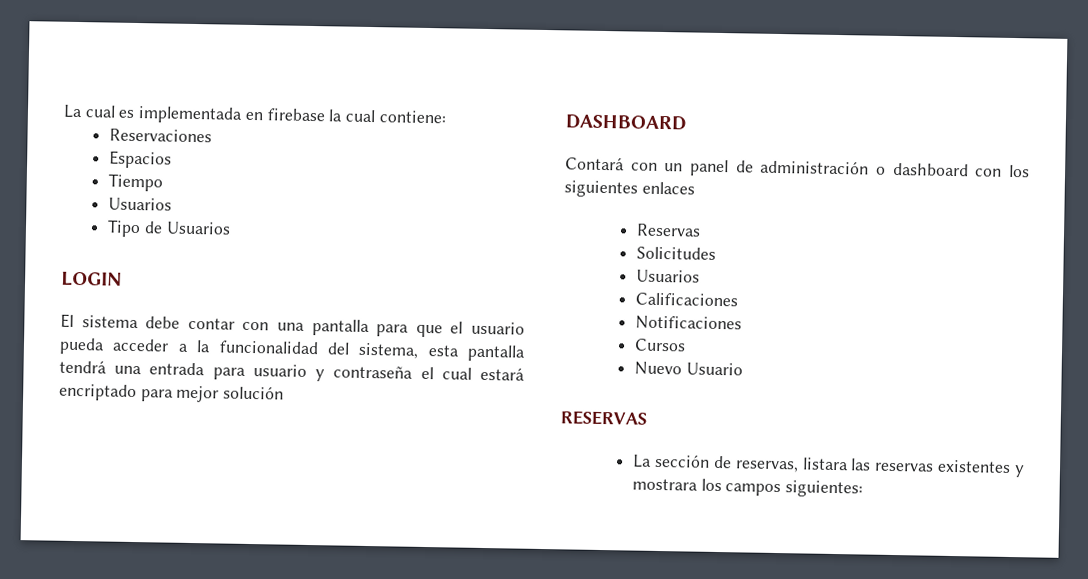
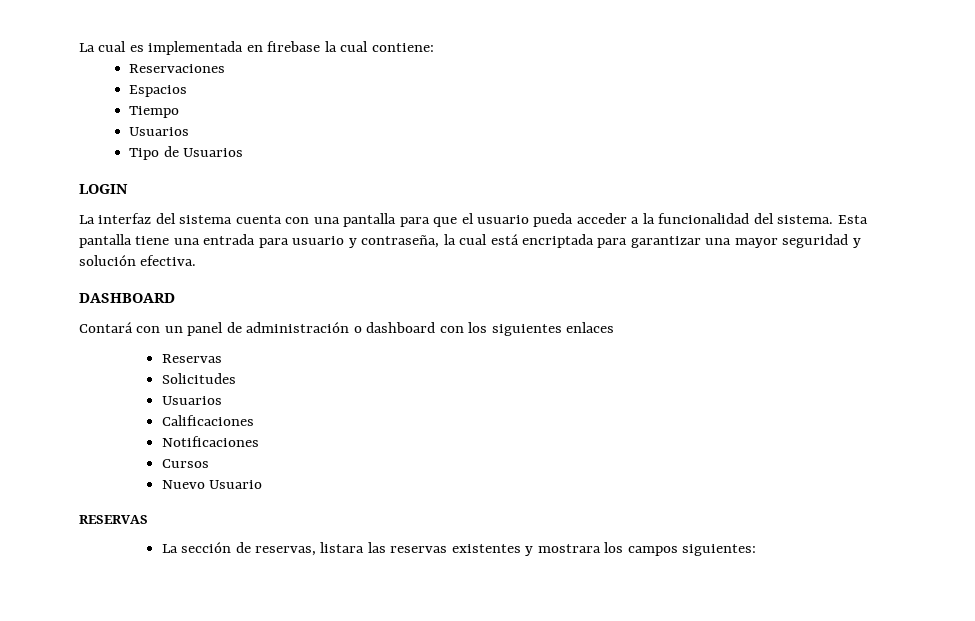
- El sistema debe contar con una pantalla para que el usuario pueda acceder a la funcionalidad del sistema, esta pantalla tendrá una entrada para usuario y contraseña el cual estará encriptado para mejor solución
+ La interfaz del sistema cuenta con una pantalla para que el usuario pueda acceder a la funcionalidad del sistema. Esta pantalla tiene una entrada para usuario y contraseña, la cual está encriptada para garantizar una mayor seguridad y solución efectiva.

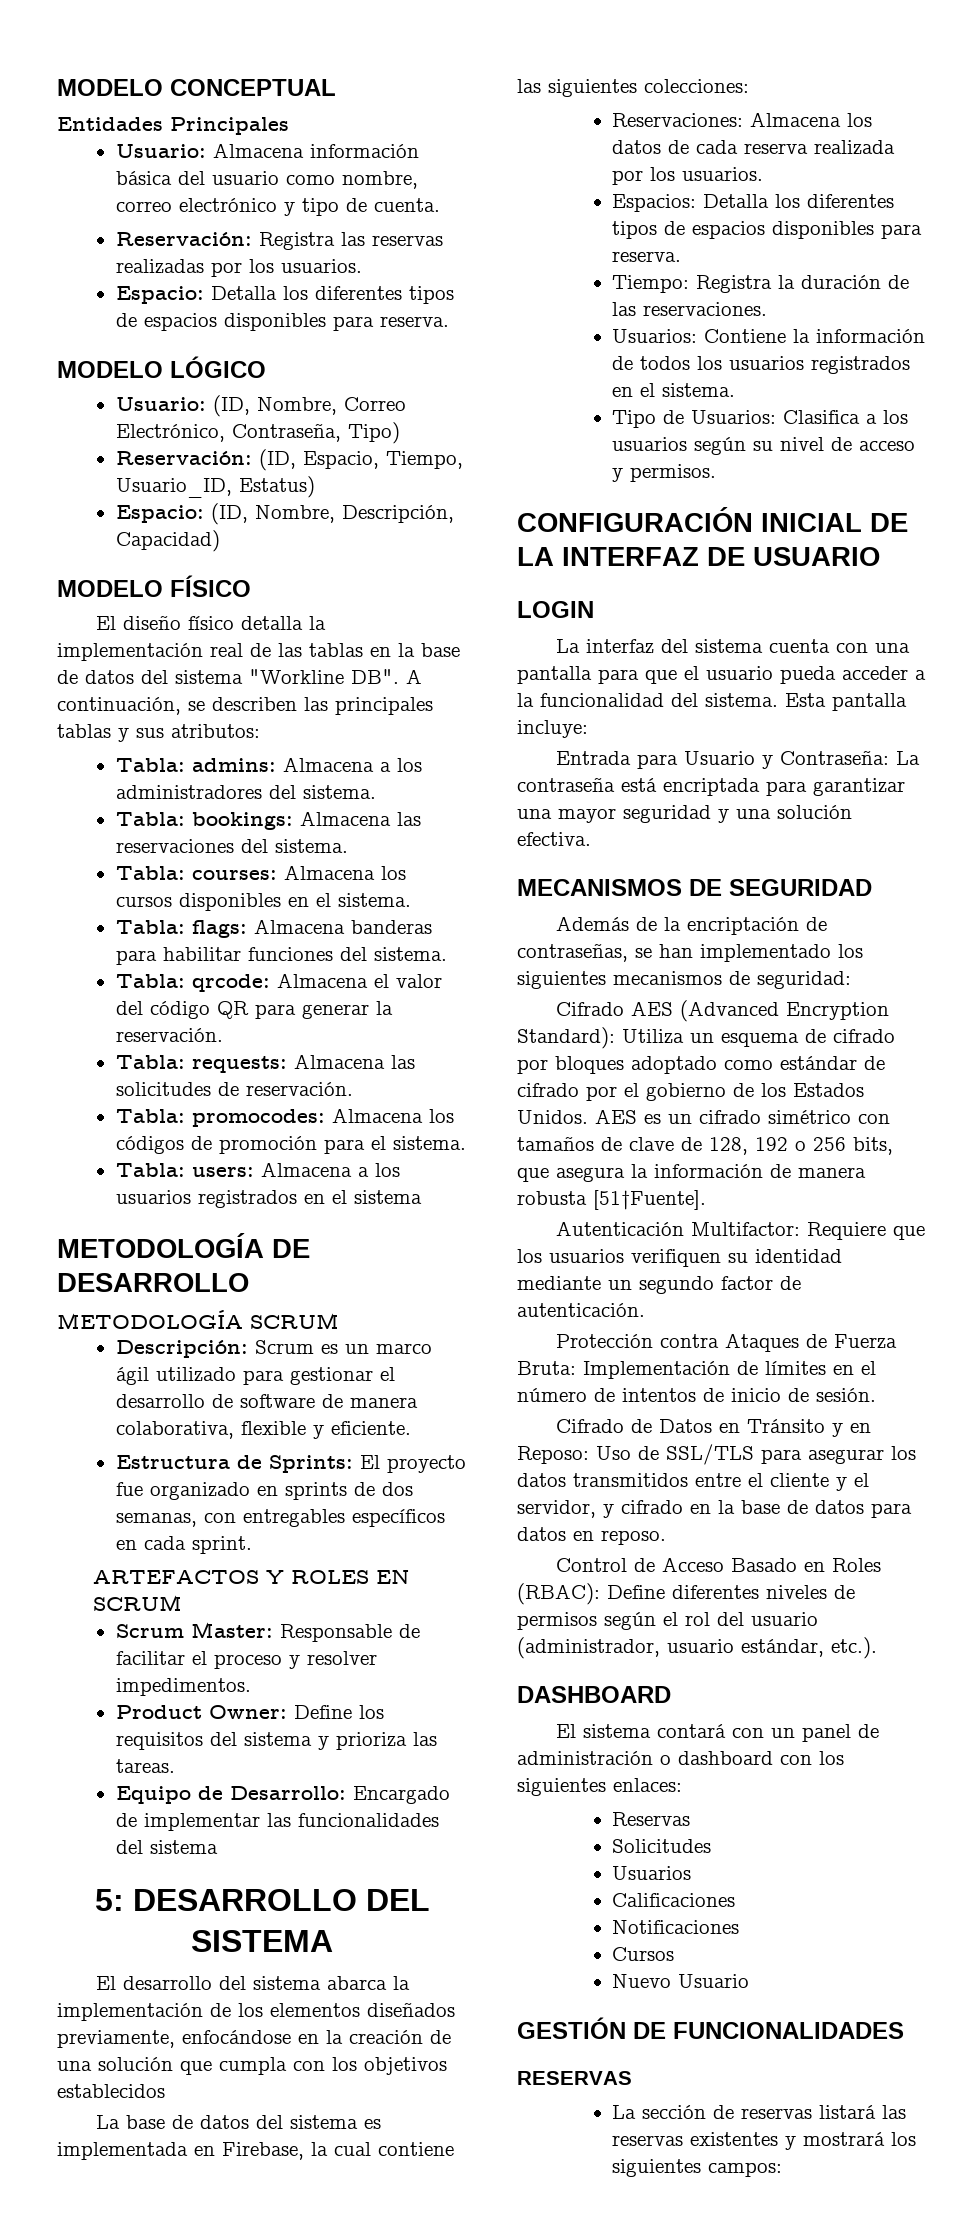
- La cual es implementada en firebase la cual contiene:
- Reservaciones
- Espacios
- Tiempo
- Usuarios
- Tipo de Usuarios
+ MODELO CONCEPTUAL
+ Entidades Principales
+ Usuario: Almacena información básica del usuario como nombre, correo electrónico y tipo de cuenta.
+ Reservación: Registra las reservas realizadas por los usuarios.
+ Espacio: Detalla los diferentes tipos de espacios disponibles para reserva.
+ MODELO LÓGICO
+ Usuario: (ID, Nombre, Correo Electrónico, Contraseña, Tipo)
+ Reservación: (ID, Espacio, Tiempo, Usuario_ID, Estatus)
+ Espacio: (ID, Nombre, Descripción, Capacidad)
+ MODELO FÍSICO
+ El diseño físico detalla la implementación real de las tablas en la base de datos del sistema "Workline DB". A continuación, se describen las principales tablas y sus atributos:
+ Tabla: admins: Almacena a los administradores del sistema.
+ Tabla: bookings: Almacena las reservaciones del sistema.
+ Tabla: courses: Almacena los cursos disponibles en el sistema.
+ Tabla: flags: Almacena banderas para habilitar funciones del sistema.
+ Tabla: qrcode: Almacena el valor del código QR para generar la reservación.
+ Tabla: requests: Almacena las solicitudes de reservación.
+ Tabla: promocodes: Almacena los códigos de promoción para el sistema.
+ Tabla: users: Almacena a los usuarios registrados en el sistema
+ METODOLOGÍA DE DESARROLLO
+ METODOLOGÍA SCRUM
+ Descripción: Scrum es un marco ágil utilizado para gestionar el desarrollo de software de manera colaborativa, flexible y eficiente.
+ Estructura de Sprints: El proyecto fue organizado en sprints de dos semanas, con entregables específicos en cada sprint.
+ ARTEFACTOS Y ROLES EN SCRUM
+ Scrum Master: Responsable de facilitar el proceso y resolver impedimentos.
+ Product Owner: Define los requisitos del sistema y prioriza las tareas.
+ Equipo de Desarrollo: Encargado de implementar las funcionalidades del sistema
+ 5: DESARROLLO DEL SISTEMA
+ El desarrollo del sistema abarca la implementación de los elementos diseñados previamente, enfocándose en la creación de una solución que cumpla con los objetivos establecidos
+ La base de datos del sistema es implementada en Firebase, la cual contiene las siguientes colecciones:
+ Reservaciones: Almacena los datos de cada reserva realizada por los usuarios.
+ Espacios: Detalla los diferentes tipos de espacios disponibles para reserva.
+ Tiempo: Registra la duración de las reservaciones.
+ Usuarios: Contiene la información de todos los usuarios registrados en el sistema.
+ Tipo de Usuarios: Clasifica a los usuarios según su nivel de acceso y permisos.
+ CONFIGURACIÓN INICIAL DE LA INTERFAZ DE USUARIO
- Esta pantalla tiene una entrada para usuario y contraseña, la cual está encriptada para garantizar una mayor seguridad y solución efectiva.
+ Esta pantalla incluye:
+ Entrada para Usuario y Contraseña: La contraseña está encriptada para garantizar una mayor seguridad y una solución efectiva.
+ MECANISMOS DE SEGURIDAD
+ Además de la encriptación de contraseñas, se han implementado los siguientes mecanismos de seguridad:
+ Cifrado AES (Advanced Encryption Standard): Utiliza un esquema de cifrado por bloques adoptado como estándar de cifrado por el gobierno de los Estados Unidos. AES es un cifrado simétrico con tamaños de clave de 128, 192 o 256 bits, que asegura la información de manera robusta [51†Fuente].
+ Autenticación Multifactor: Requiere que los usuarios verifiquen su identidad mediante un segundo factor de autenticación.
+ Protección contra Ataques de Fuerza Bruta: Implementación de límites en el número de intentos de inicio de sesión.
+ Cifrado de Datos en Tránsito y en Reposo: Uso de SSL/TLS para asegurar los datos transmitidos entre el cliente y el servidor, y cifrado en la base de datos para datos en reposo.
+ Control de Acceso Basado en Roles (RBAC): Define diferentes niveles de permisos según el rol del usuario (administrador, usuario estándar, etc.).
  DASHBOARD
- Contará con un panel de administración o dashboard con los siguientes enlaces
+ El sistema contará con un panel de administración o dashboard con los siguientes enlaces:
+ GESTIÓN DE FUNCIONALIDADES
- La sección de reservas, listara las reservas existentes y mostrara los campos siguientes:
+ La sección de reservas listará las reservas existentes y mostrará los siguientes campos:

